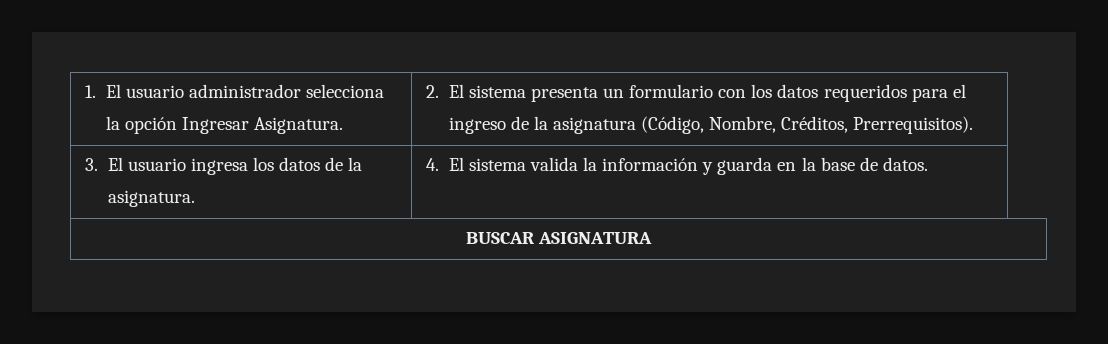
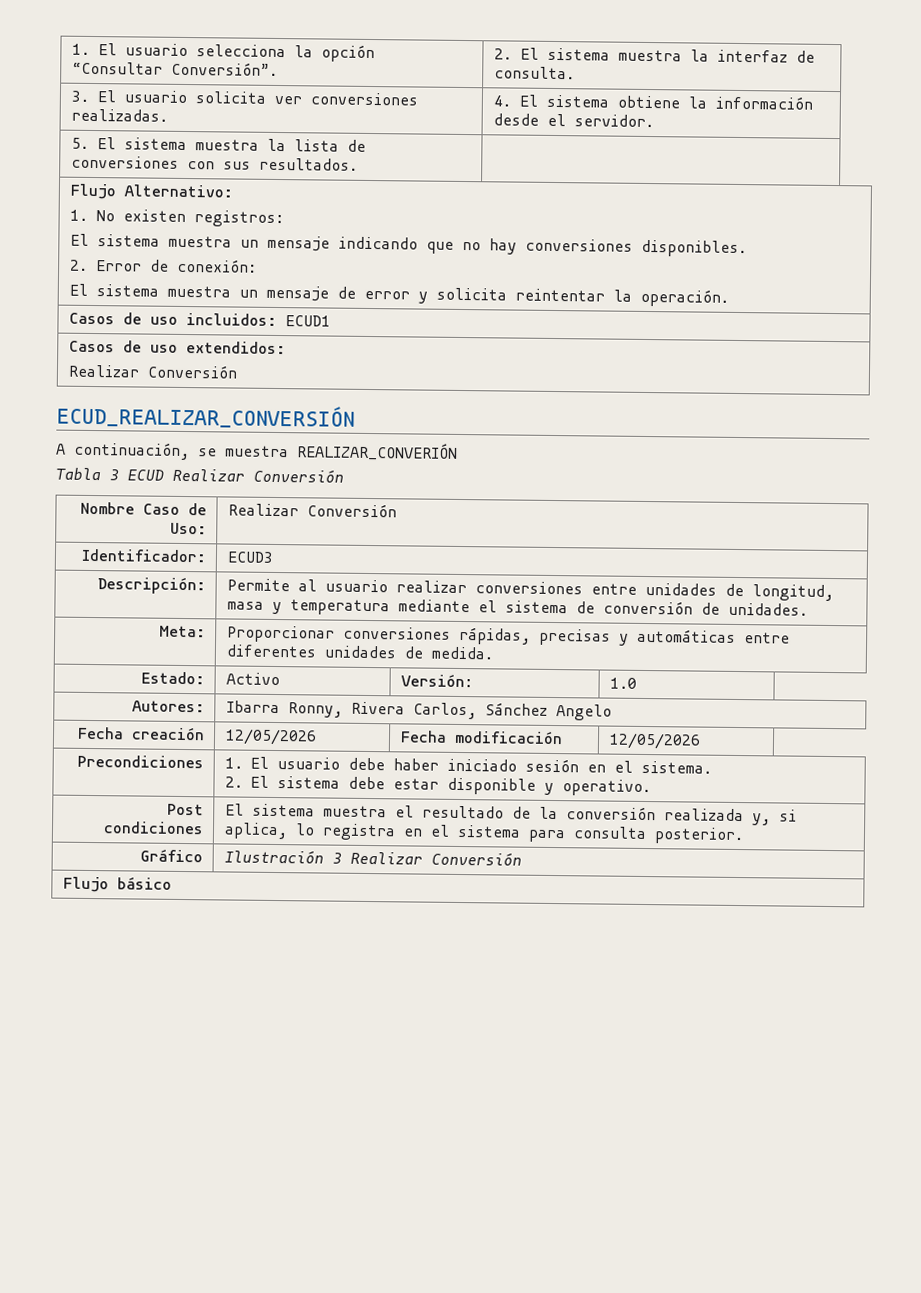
- 1. El usuario administrador selecciona la opción Ingresar Asignatura. | 2. El sistema presenta un formulario con los datos requeridos para el ingreso de la asignatura (Código, Nombre, Créditos, Prerrequisitos).
- 3. El usuario ingresa los datos de la asignatura. | 4. El sistema valida la información y guarda en la base de datos.
- BUSCAR ASIGNATURA
+ 1. El usuario selecciona la opción “Consultar Conversión”. | 2. El sistema muestra la interfaz de consulta.
+ 3. El usuario solicita ver conversiones realizadas. | 4. El sistema obtiene la información desde el servidor.
+ 5. El sistema muestra la lista de conversiones con sus resultados. |
+ Flujo Alternativo:
+ 1. No existen registros:
+ El sistema muestra un mensaje indicando que no hay conversiones disponibles.
+ 2. Error de conexión:
+ El sistema muestra un mensaje de error y solicita reintentar la operación.
+ Casos de uso incluidos: ECUD1
+ Casos de uso extendidos:
+ Realizar Conversión
+ ECUD_REALIZAR_CONVERSIÓN
+ A continuación, se muestra REALIZAR_CONVERIÓN
+ Tabla 3 ECUD Realizar Conversión
+ Nombre Caso de Uso: | Realizar Conversión
+ Identificador: | ECUD3
+ Descripción: | Permite al usuario realizar conversiones entre unidades de longitud, masa y temperatura mediante el sistema de conversión de unidades.
+ Meta: | Proporcionar conversiones rápidas, precisas y automáticas entre diferentes unidades de medida.
+ Estado: | Activo | Versión: | 1.0
+ Autores: | Ibarra Ronny, Rivera Carlos, Sánchez Angelo
+ Fecha creación | 12/05/2026 | Fecha modificación | 12/05/2026
+ Precondiciones | 1. El usuario debe haber iniciado sesión en el sistema.
+ 2. El sistema debe estar disponible y operativo.
+ Post condiciones | El sistema muestra el resultado de la conversión realizada y, si aplica, lo registra en el sistema para consulta posterior.
+ Gráfico | Ilustración 3 Realizar Conversión
+ Flujo básico

